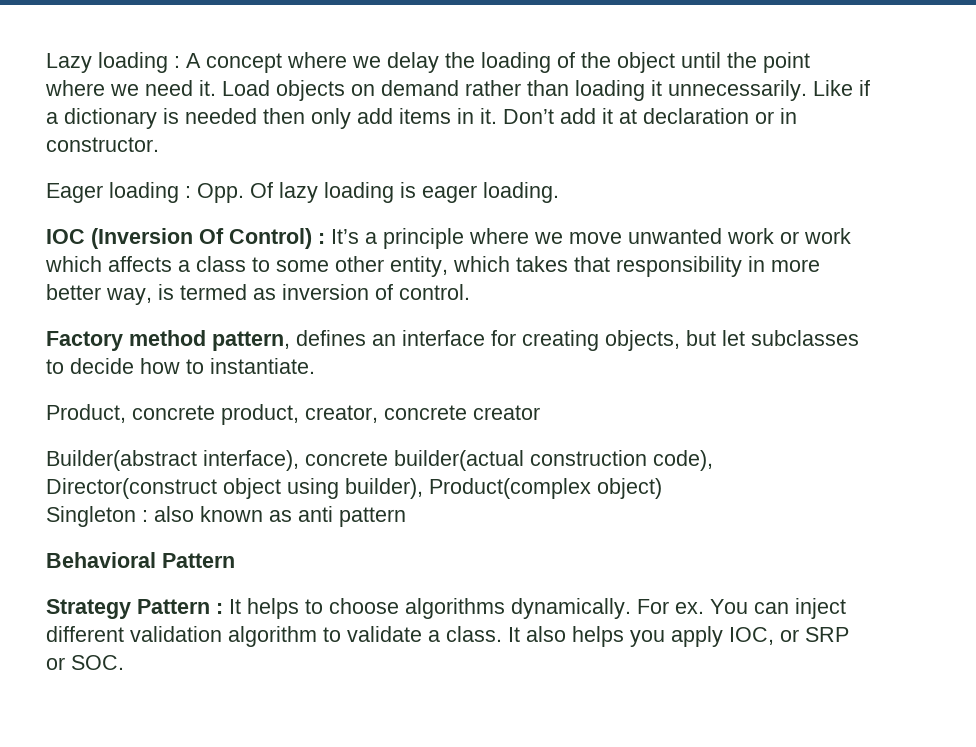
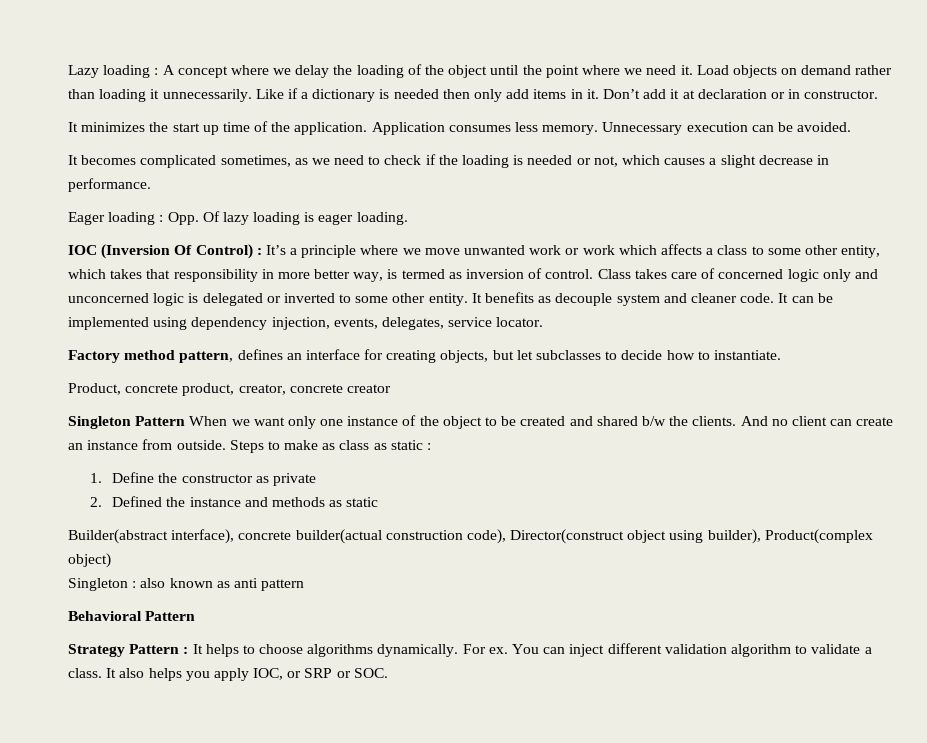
+ It minimizes the start up time of the application. Application consumes less memory. Unnecessary execution can be avoided.
+ It becomes complicated sometimes, as we need to check if the loading is needed or not, which causes a slight decrease in performance.
+ Class takes care of concerned logic only and unconcerned logic is delegated or inverted to some other entity. It benefits as decouple system and cleaner code. It can be implemented using dependency injection, events, delegates, service locator.
+ Singleton Pattern When we want only one instance of the object to be created and shared b/w the clients. And no client can create an instance from outside. Steps to make as class as static :
+ 1. Define the constructor as private
+ 2. Defined the instance and methods as static

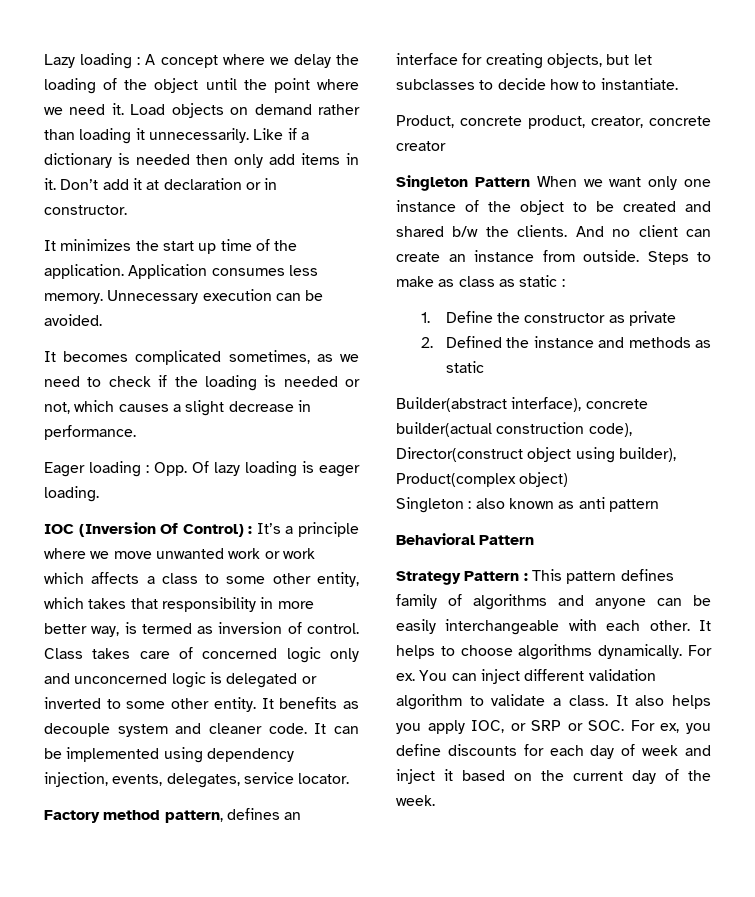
- Strategy Pattern : It helps to choose algorithms dynamically.
+ Strategy Pattern : This pattern defines family of algorithms and anyone can be easily interchangeable with each other. It helps to choose algorithms dynamically.
- It also helps you apply IOC, or SRP or SOC.
+ It also helps you apply IOC, or SRP or SOC. For ex, you define discounts for each day of week and inject it based on the current day of the week.

